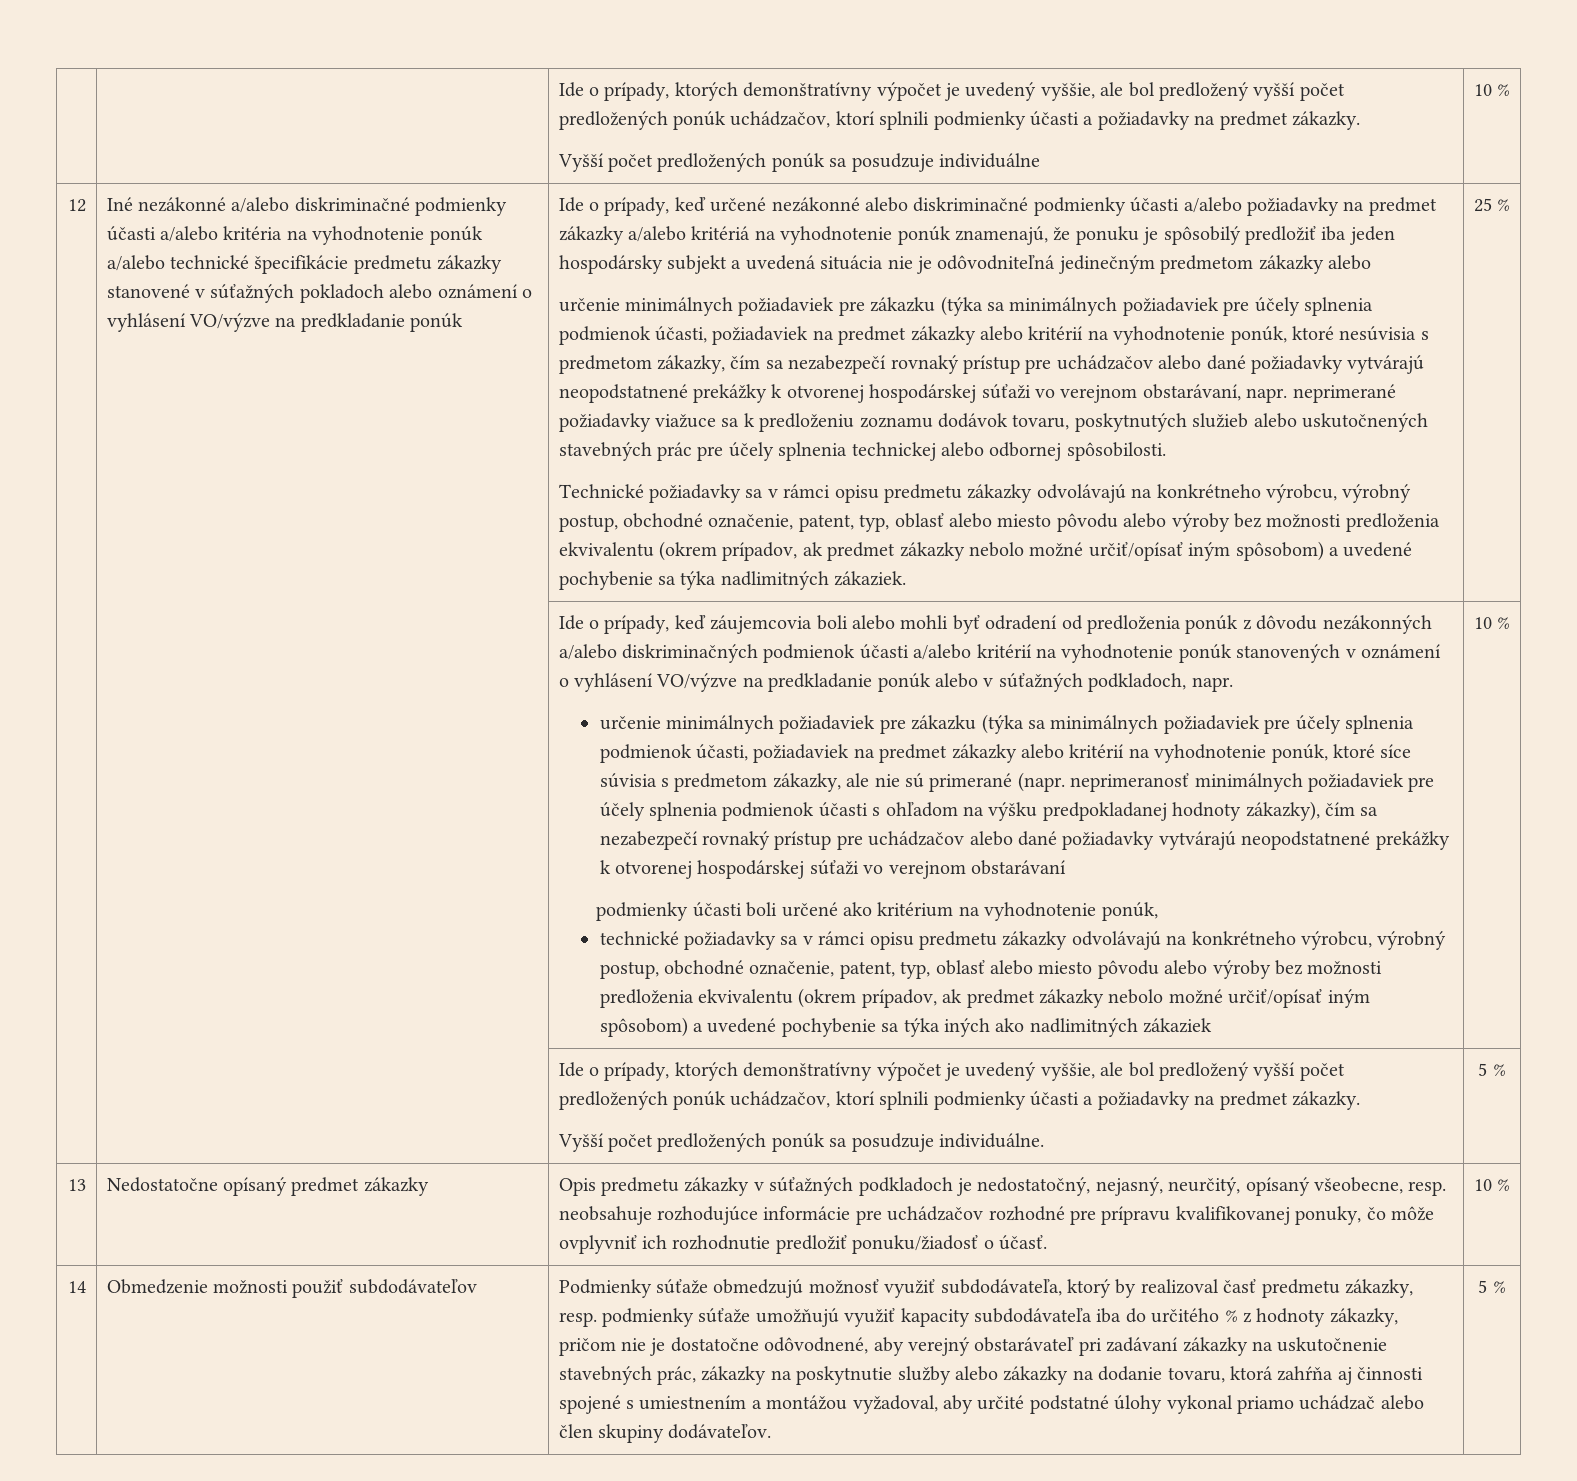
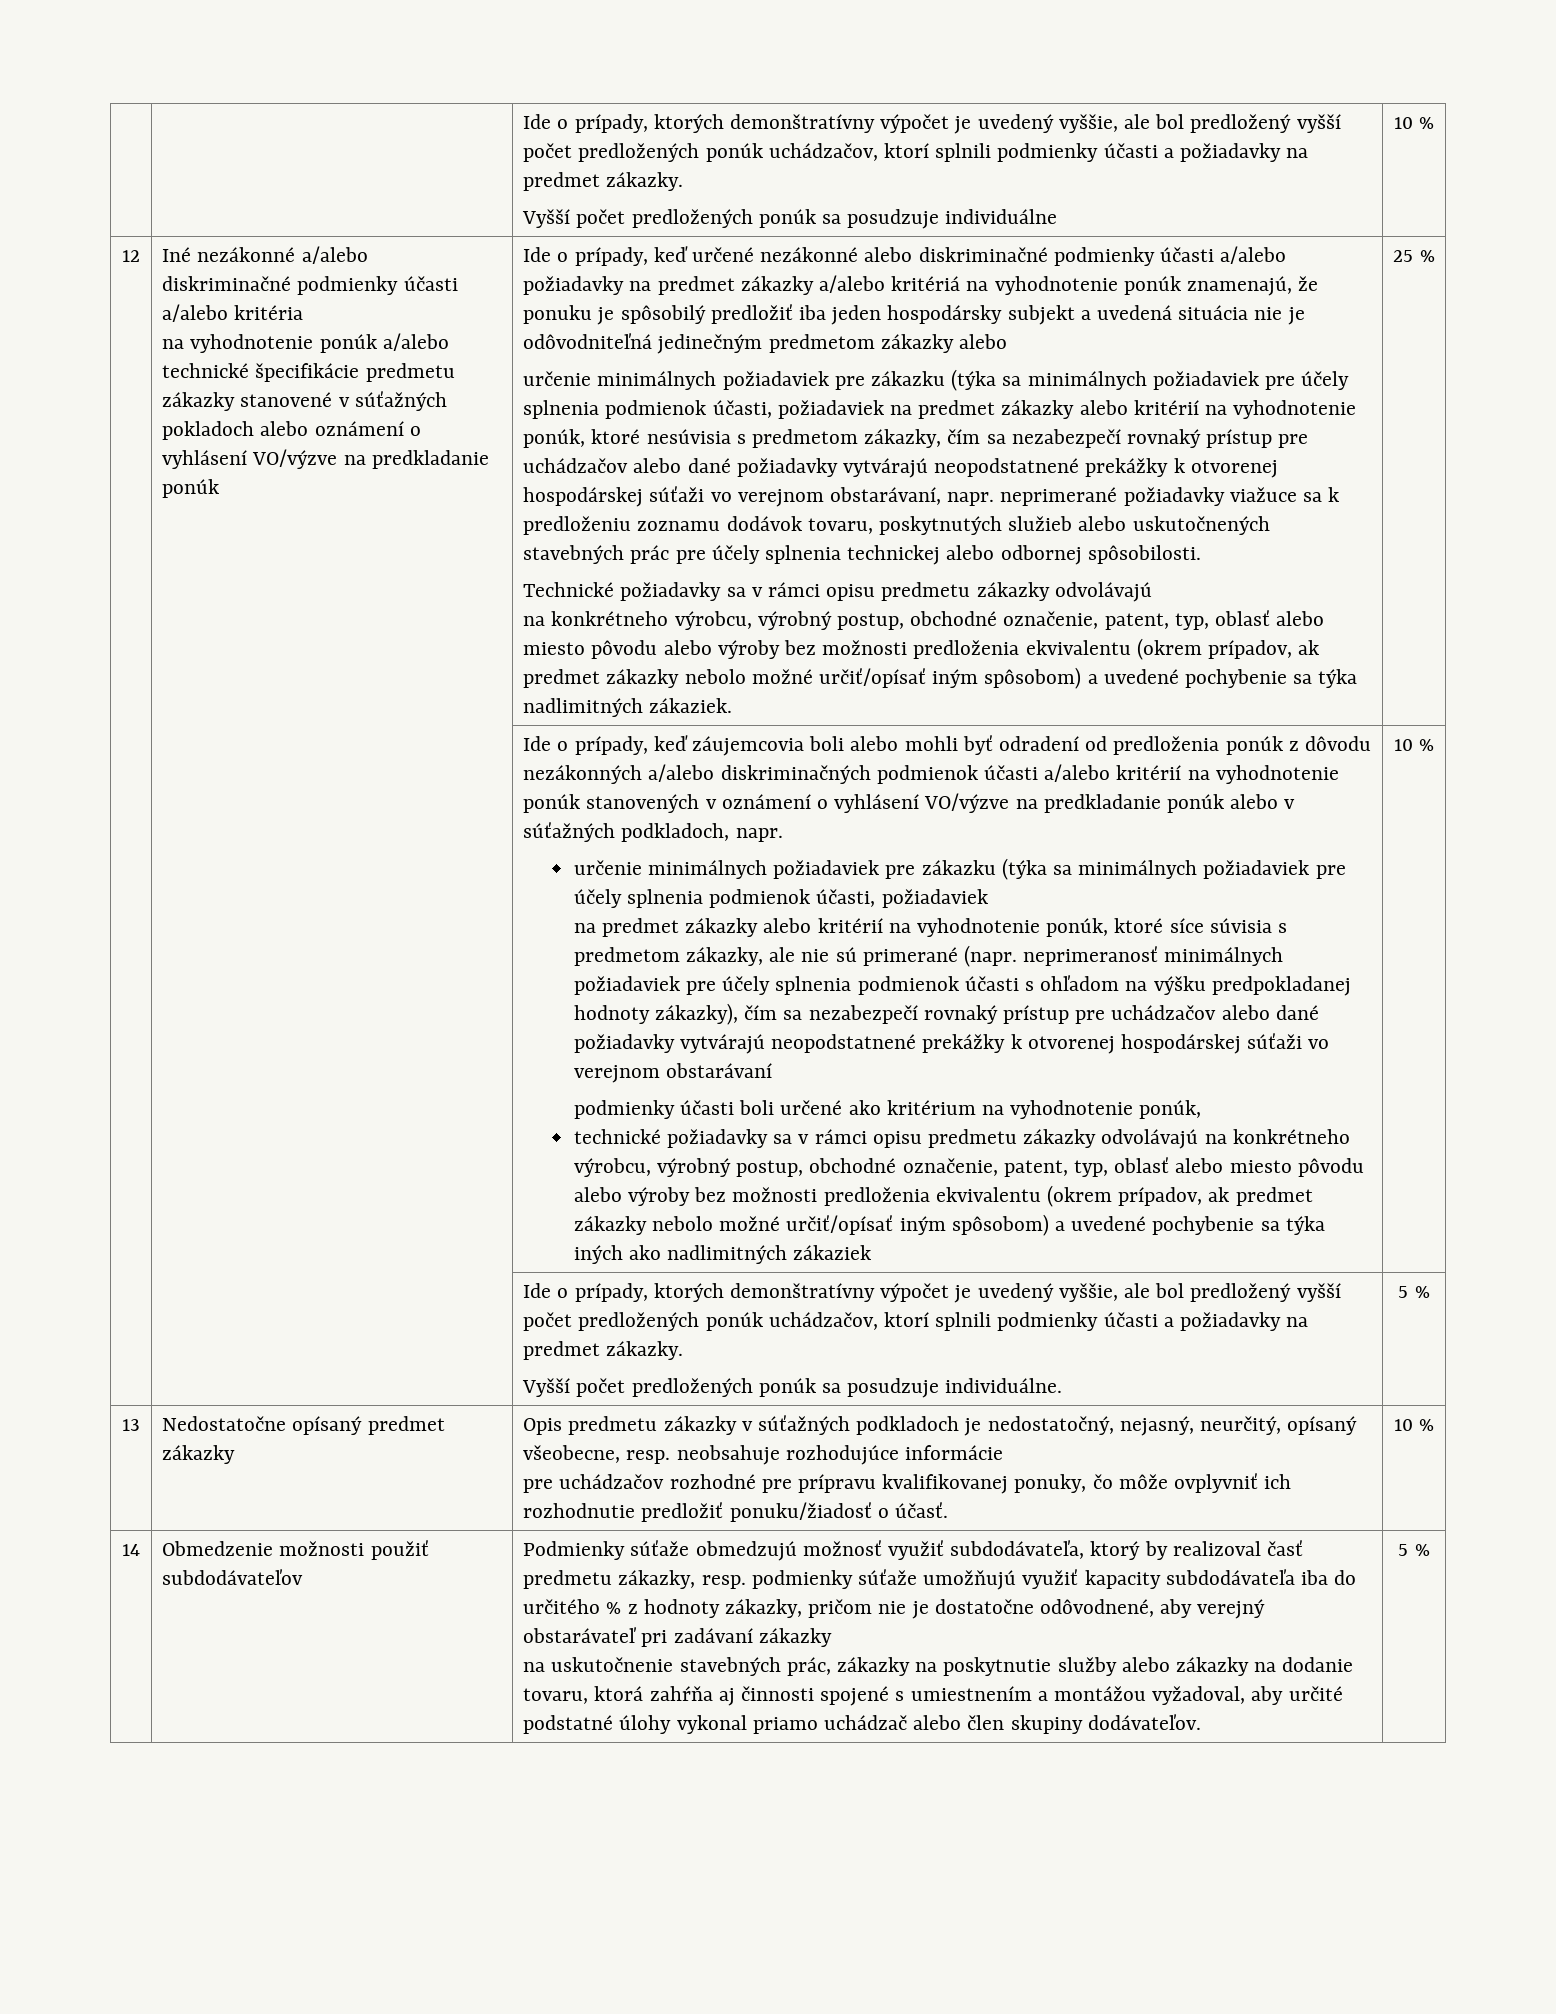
- Iné nezákonné a/alebo diskriminačné podmienky účasti a/alebo kritéria na vyhodnotenie ponúk a/alebo technické špecifikácie predmetu zákazky stanovené v súťažných pokladoch alebo oznámení o vyhlásení VO/výzve na predkladanie ponúk
+ Iné nezákonné a/alebo diskriminačné podmienky účasti a/alebo kritéria
+ na vyhodnotenie ponúk a/alebo technické špecifikácie predmetu zákazky stanovené v súťažných pokladoch alebo oznámení o vyhlásení VO/výzve na predkladanie ponúk
- Technické požiadavky sa v rámci opisu predmetu zákazky odvolávajú na konkrétneho výrobcu, výrobný postup, obchodné označenie, patent, typ, oblasť alebo miesto pôvodu alebo výroby bez možnosti predloženia ekvivalentu (okrem prípadov, ak predmet zákazky nebolo možné určiť/opísať iným spôsobom) a uvedené pochybenie sa týka nadlimitných zákaziek.
+ Technické požiadavky sa v rámci opisu predmetu zákazky odvolávajú
+ na konkrétneho výrobcu, výrobný postup, obchodné označenie, patent, typ, oblasť alebo miesto pôvodu alebo výroby bez možnosti predloženia ekvivalentu (okrem prípadov, ak predmet zákazky nebolo možné určiť/opísať iným spôsobom) a uvedené pochybenie sa týka nadlimitných zákaziek.
  Ide o prípady, keď záujemcovia boli alebo mohli byť odradení od predloženia ponúk z dôvodu nezákonných a/alebo diskriminačných podmienok účasti a/alebo kritérií na vyhodnotenie ponúk stanovených v oznámení o vyhlásení VO/výzve na predkladanie ponúk alebo v súťažných podkladoch, napr.
- určenie minimálnych požiadaviek pre zákazku (týka sa minimálnych požiadaviek pre účely splnenia podmienok účasti, požiadaviek na predmet zákazky alebo kritérií na vyhodnotenie ponúk, ktoré síce súvisia s predmetom zákazky, ale nie sú primerané (napr. neprimeranosť minimálnych požiadaviek pre účely splnenia podmienok účasti s ohľadom na výšku predpokladanej hodnoty zákazky), čím sa nezabezpečí rovnaký prístup pre uchádzačov alebo dané požiadavky vytvárajú neopodstatnené prekážky k otvorenej hospodárskej súťaži vo verejnom obstarávaní
+ určenie minimálnych požiadaviek pre zákazku (týka sa minimálnych požiadaviek pre účely splnenia podmienok účasti, požiadaviek
+ na predmet zákazky alebo kritérií na vyhodnotenie ponúk, ktoré síce súvisia s predmetom zákazky, ale nie sú primerané (napr. neprimeranosť minimálnych požiadaviek pre účely splnenia podmienok účasti s ohľadom na výšku predpokladanej hodnoty zákazky), čím sa nezabezpečí rovnaký prístup pre uchádzačov alebo dané požiadavky vytvárajú neopodstatnené prekážky k otvorenej hospodárskej súťaži vo verejnom obstarávaní
- 13 | Nedostatočne opísaný predmet zákazky | Opis predmetu zákazky v súťažných podkladoch je nedostatočný, nejasný, neurčitý, opísaný všeobecne, resp. neobsahuje rozhodujúce informácie pre uchádzačov rozhodné pre prípravu kvalifikovanej ponuky, čo môže ovplyvniť ich rozhodnutie predložiť ponuku/žiadosť o účasť. | 10 %
+ 13 | Nedostatočne opísaný predmet zákazky | Opis predmetu zákazky v súťažných podkladoch je nedostatočný, nejasný, neurčitý, opísaný všeobecne, resp. neobsahuje rozhodujúce informácie
+ pre uchádzačov rozhodné pre prípravu kvalifikovanej ponuky, čo môže ovplyvniť ich rozhodnutie predložiť ponuku/žiadosť o účasť. | 10 %
- Podmienky súťaže obmedzujú možnosť využiť subdodávateľa, ktorý by realizoval časť predmetu zákazky, resp. podmienky súťaže umožňujú využiť kapacity subdodávateľa iba do určitého % z hodnoty zákazky, pričom nie je dostatočne odôvodnené, aby verejný obstarávateľ pri zadávaní zákazky na uskutočnenie stavebných prác, zákazky na poskytnutie služby alebo zákazky na dodanie tovaru, ktorá zahŕňa aj činnosti spojené s umiestnením a montážou vyžadoval, aby určité podstatné úlohy vykonal priamo uchádzač alebo člen skupiny dodávateľov.
+ Podmienky súťaže obmedzujú možnosť využiť subdodávateľa, ktorý by realizoval časť predmetu zákazky, resp. podmienky súťaže umožňujú využiť kapacity subdodávateľa iba do určitého % z hodnoty zákazky, pričom nie je dostatočne odôvodnené, aby verejný obstarávateľ pri zadávaní zákazky
+ na uskutočnenie stavebných prác, zákazky na poskytnutie služby alebo zákazky na dodanie tovaru, ktorá zahŕňa aj činnosti spojené s umiestnením a montážou vyžadoval, aby určité podstatné úlohy vykonal priamo uchádzač alebo člen skupiny dodávateľov.

